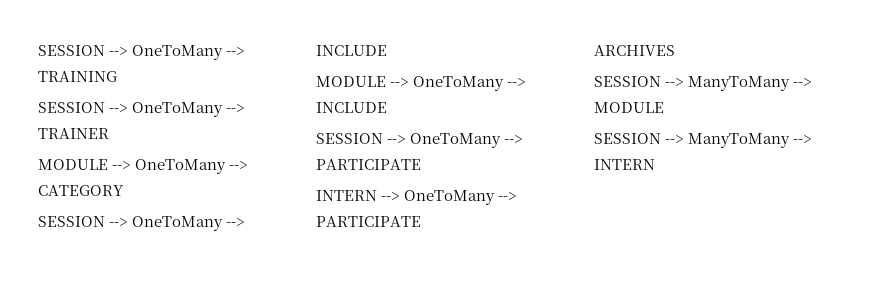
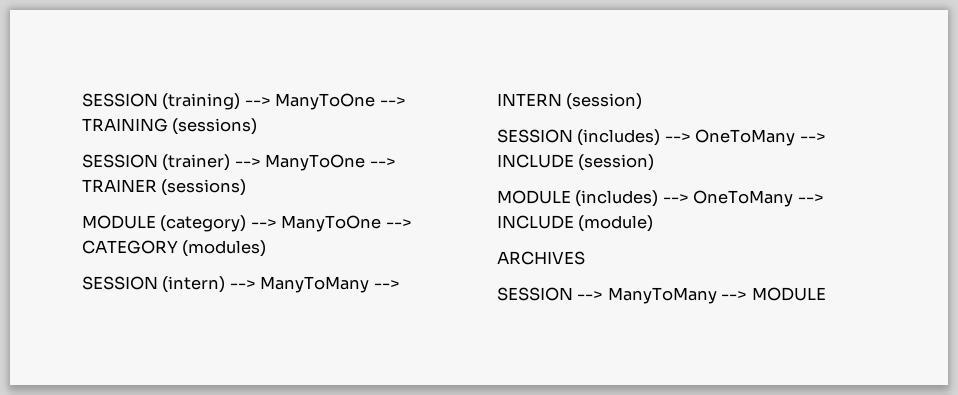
- SESSION --> OneToMany --> TRAINING
- SESSION --> OneToMany --> TRAINER
- MODULE --> OneToMany --> CATEGORY
- SESSION --> OneToMany --> INCLUDE
- MODULE --> OneToMany --> INCLUDE
- SESSION --> OneToMany --> PARTICIPATE
- INTERN --> OneToMany --> PARTICIPATE
+ SESSION (training) --> ManyToOne --> TRAINING (sessions)
+ SESSION (trainer) --> ManyToOne --> TRAINER (sessions)
+ MODULE (category) --> ManyToOne --> CATEGORY (modules)
+ SESSION (intern) --> ManyToMany --> INTERN (session)
+ SESSION (includes) --> OneToMany --> INCLUDE (session)
+ MODULE (includes) --> OneToMany --> INCLUDE (module)
- SESSION --> ManyToMany --> INTERN

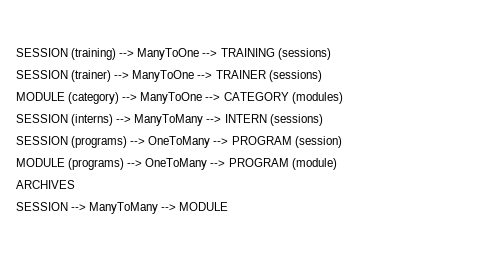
- SESSION (intern) --> ManyToMany --> INTERN (session)
- SESSION (includes) --> OneToMany --> INCLUDE (session)
+ SESSION (interns) --> ManyToMany --> INTERN (sessions)
+ SESSION (programs) --> OneToMany --> PROGRAM (session)
- MODULE (includes) --> OneToMany --> INCLUDE (module)
+ MODULE (programs) --> OneToMany --> PROGRAM (module)

